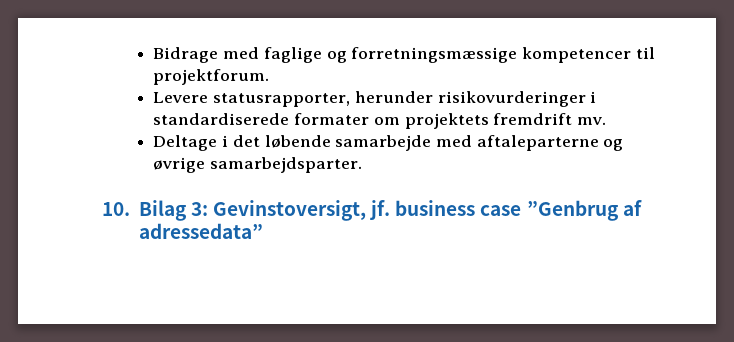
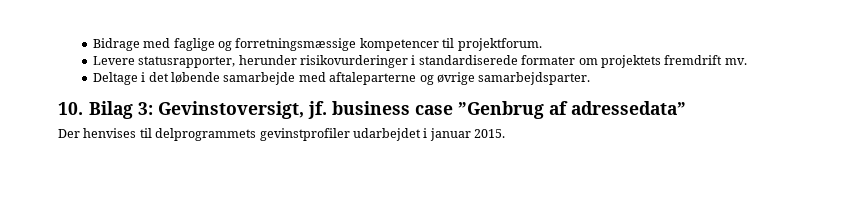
+ Der henvises til delprogrammets gevinstprofiler udarbejdet i januar 2015.

